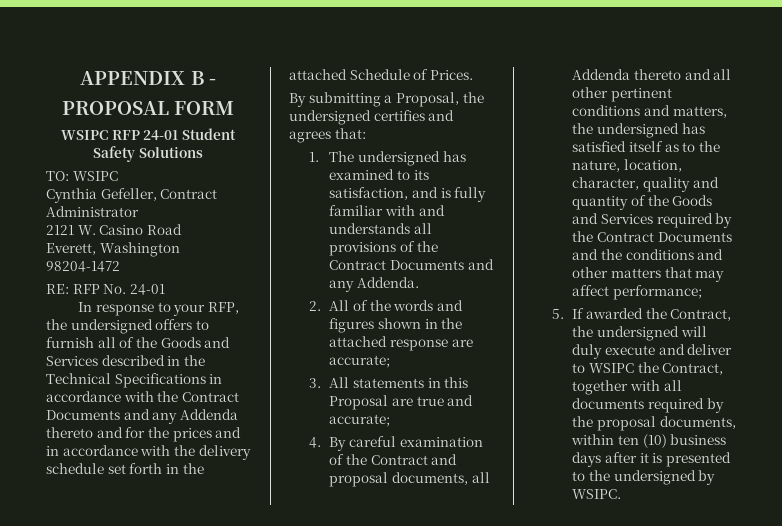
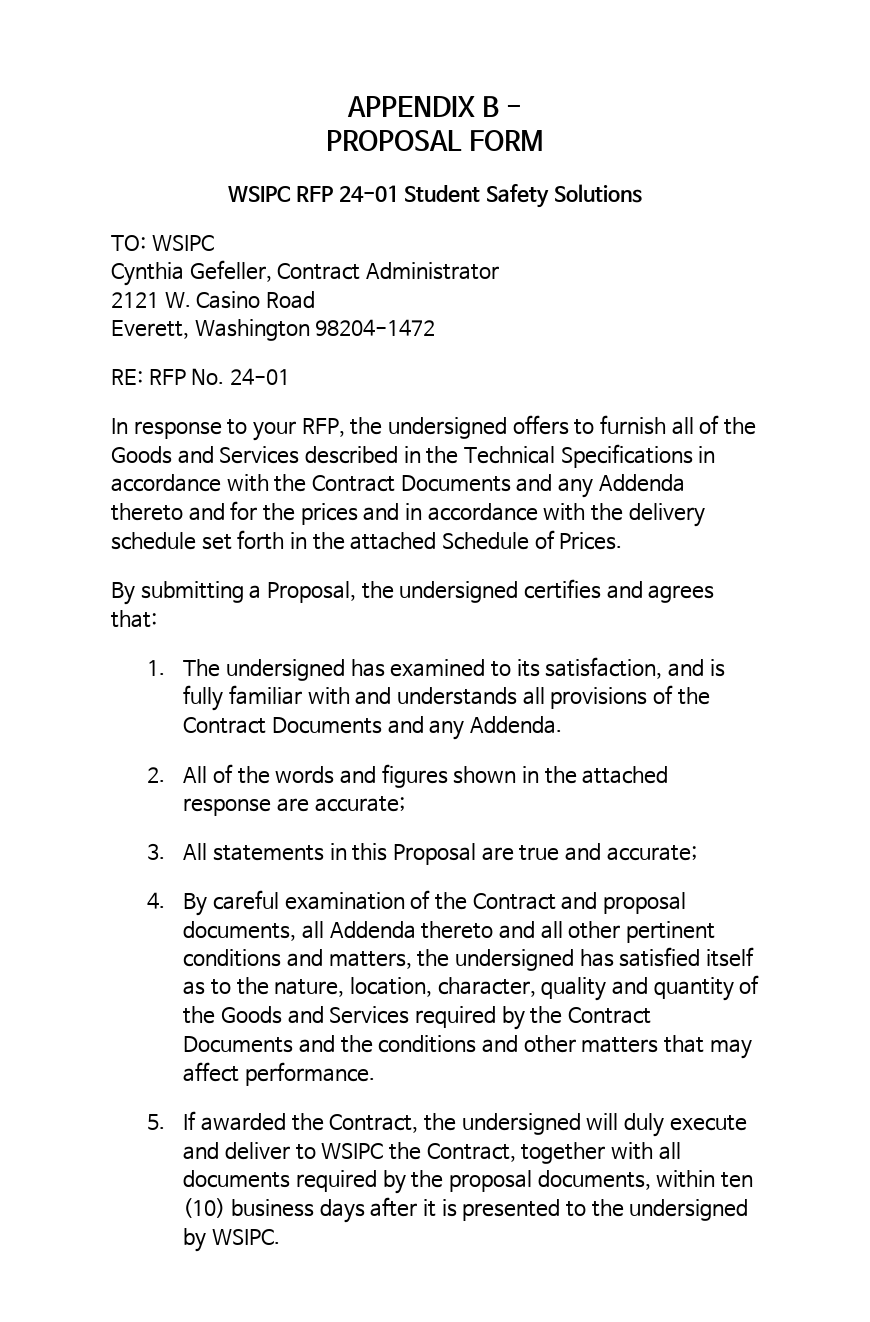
- 4. By careful examination of the Contract and proposal documents, all Addenda thereto and all other pertinent conditions and matters, the undersigned has satisfied itself as to the nature, location, character, quality and quantity of the Goods and Services required by the Contract Documents and the conditions and other matters that may affect performance;
+ 4. By careful examination of the Contract and proposal documents, all Addenda thereto and all other pertinent conditions and matters, the undersigned has satisfied itself as to the nature, location, character, quality and quantity of the Goods and Services required by the Contract Documents and the conditions and other matters that may affect performance.

